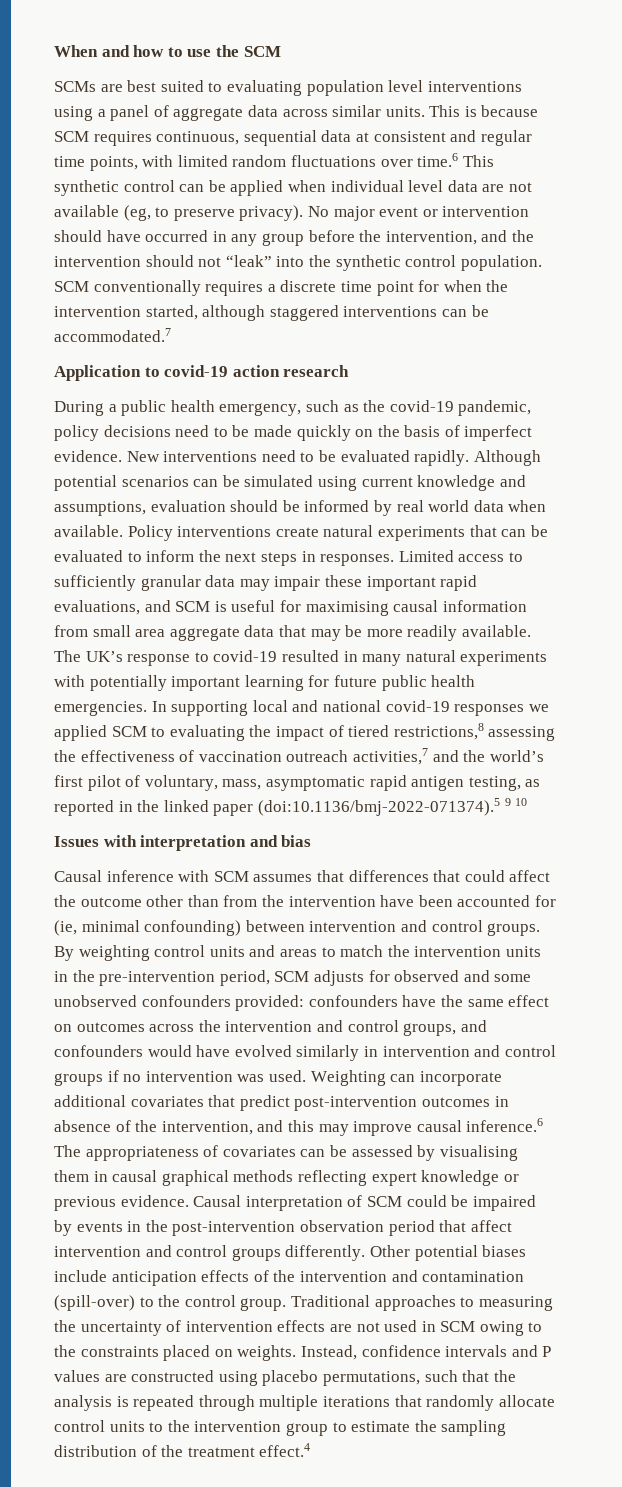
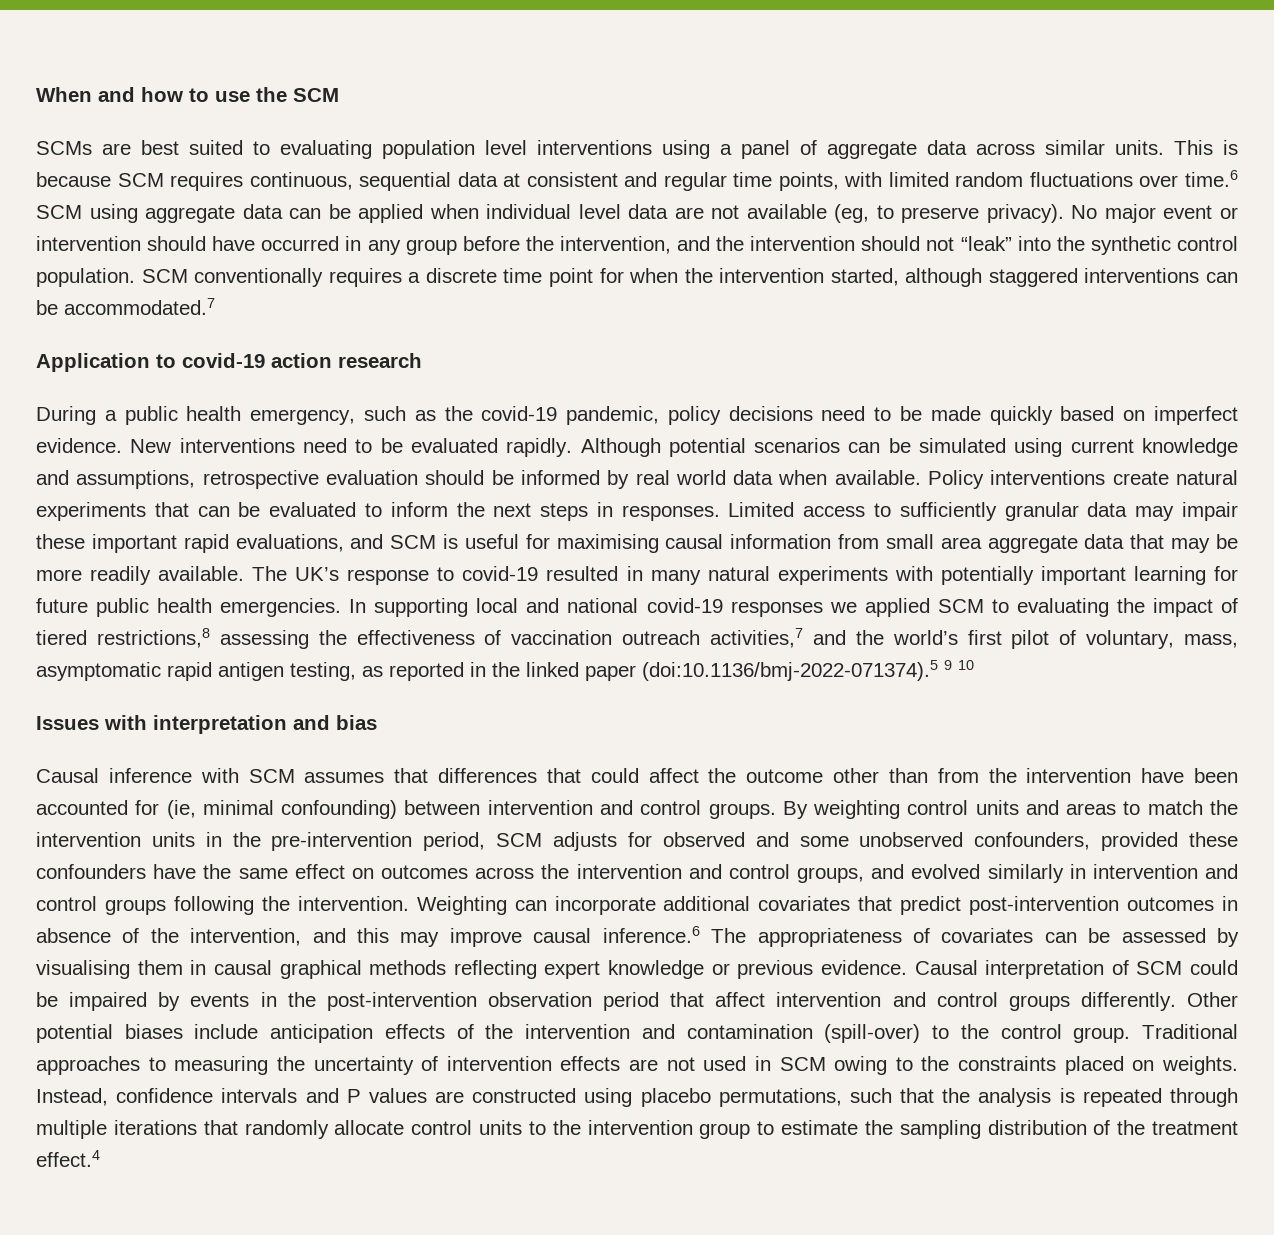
- This is because SCM requires continuous, sequential data at consistent and regular time points, with limited random fluctuations over time.6 This synthetic control can be applied when individual level data are not available (eg, to preserve privacy).
+ This is because SCM requires continuous, sequential data at consistent and regular time points, with limited random fluctuations over time.6 SCM using aggregate data can be applied when individual level data are not available (eg, to preserve privacy).
- During a public health emergency, such as the covid-19 pandemic, policy decisions need to be made quickly on the basis of imperfect evidence.
+ During a public health emergency, such as the covid-19 pandemic, policy decisions need to be made quickly based on imperfect evidence.
- Although potential scenarios can be simulated using current knowledge and assumptions, evaluation should be informed by real world data when available.
+ Although potential scenarios can be simulated using current knowledge and assumptions, retrospective evaluation should be informed by real world data when available.
- By weighting control units and areas to match the intervention units in the pre-intervention period, SCM adjusts for observed and some unobserved confounders provided: confounders have the same effect on outcomes across the intervention and control groups, and confounders would have evolved similarly in intervention and control groups if no intervention was used.
+ By weighting control units and areas to match the intervention units in the pre-intervention period, SCM adjusts for observed and some unobserved confounders, provided these confounders have the same effect on outcomes across the intervention and control groups, and evolved similarly in intervention and control groups following the intervention.

